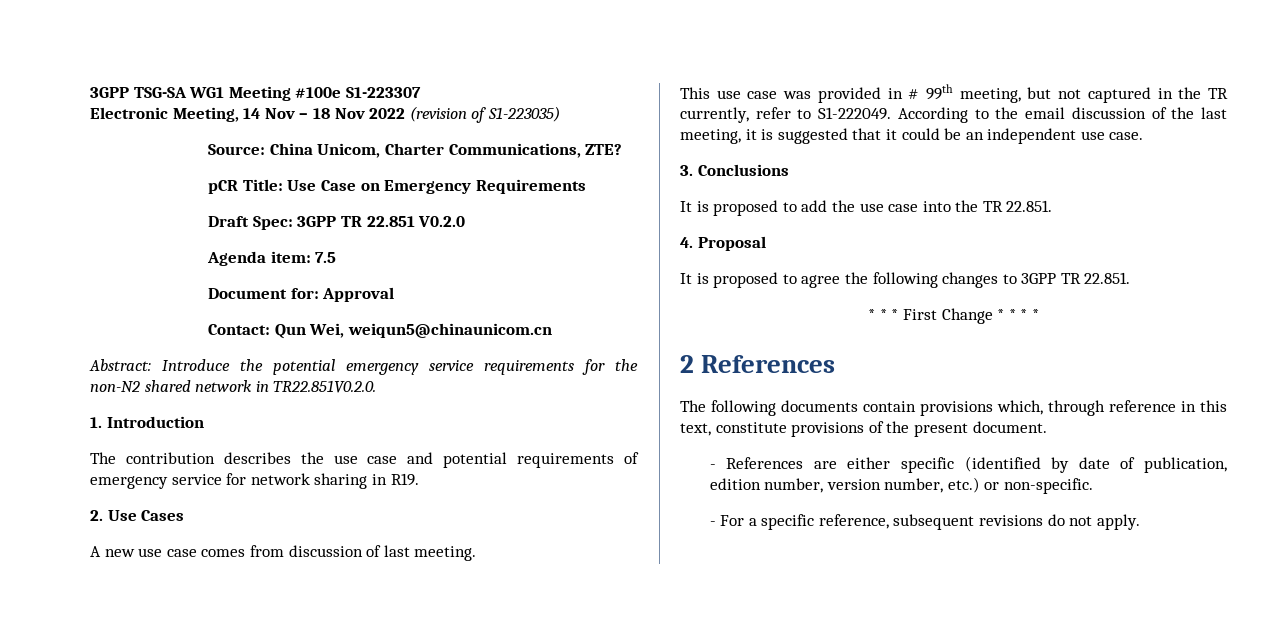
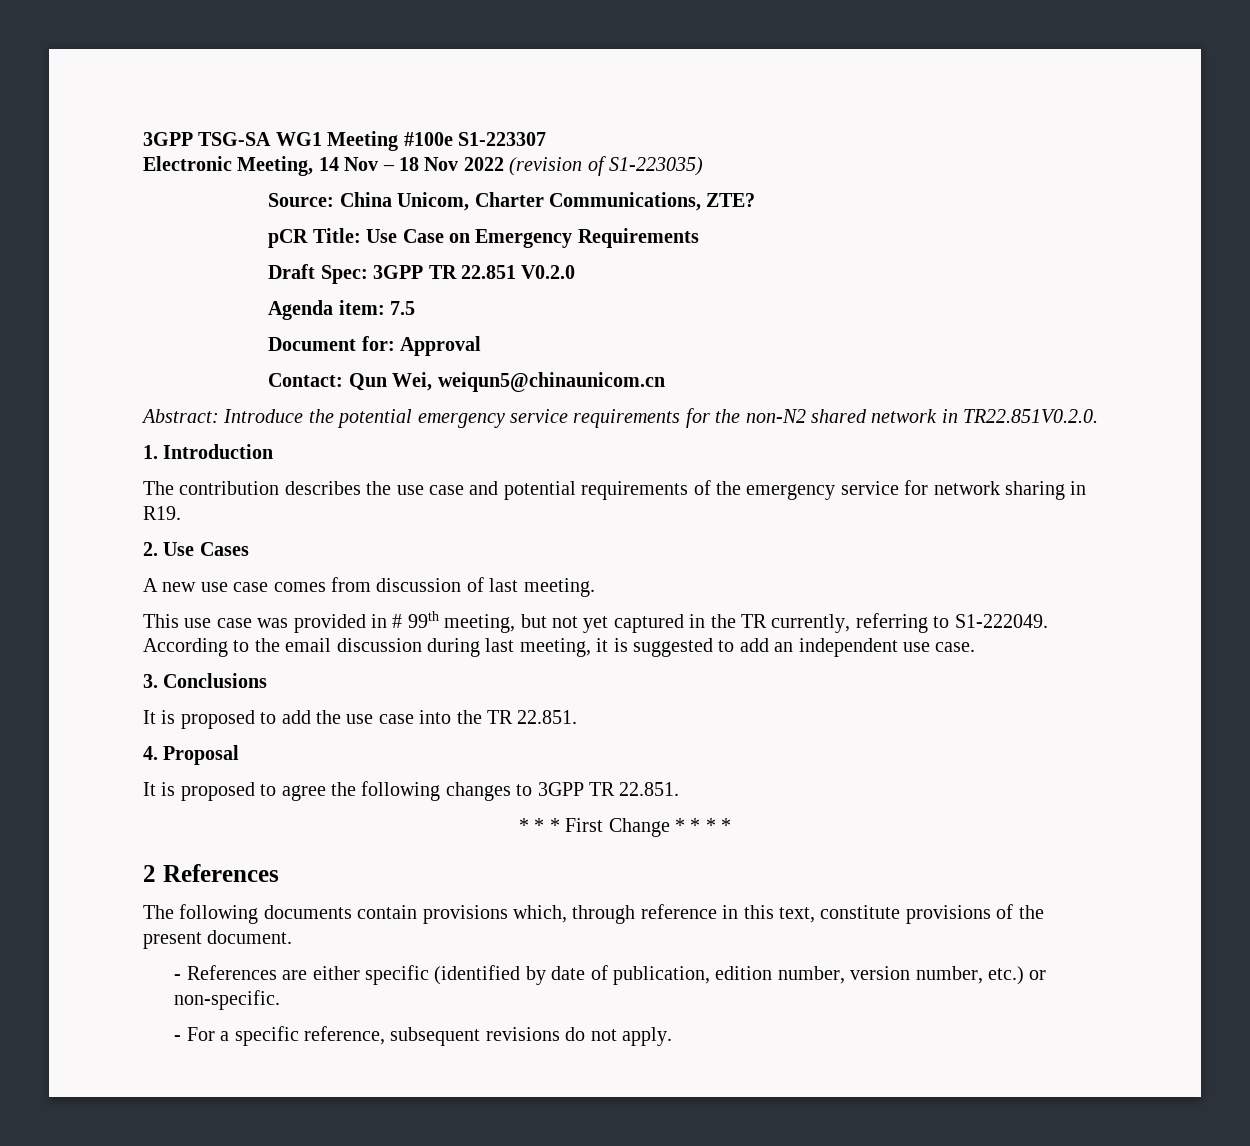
- The contribution describes the use case and potential requirements of emergency service for network sharing in R19.
+ The contribution describes the use case and potential requirements of the emergency service for network sharing in R19.
- This use case was provided in # 99th meeting, but not captured in the TR currently, refer to S1-222049.
+ This use case was provided in # 99th meeting, but not yet captured in the TR currently, referring to S1-222049.
- According to the email discussion of the last meeting, it is suggested that it could be an independent use case.
+ According to the email discussion during last meeting, it is suggested to add an independent use case.

